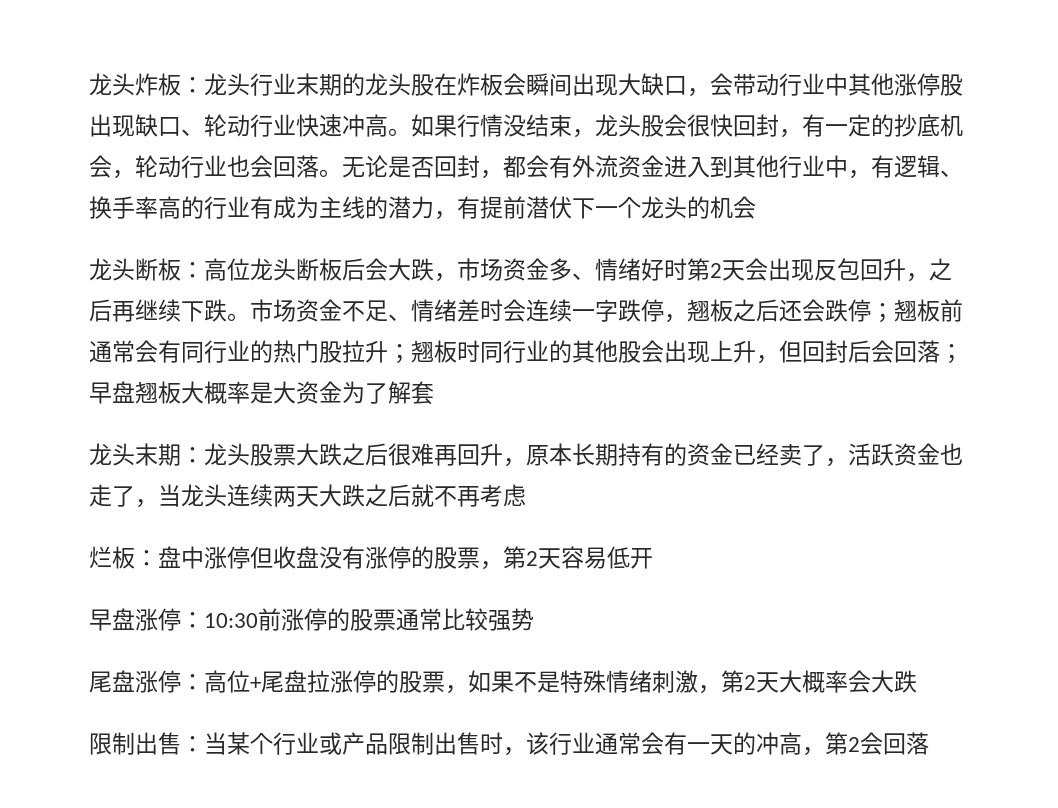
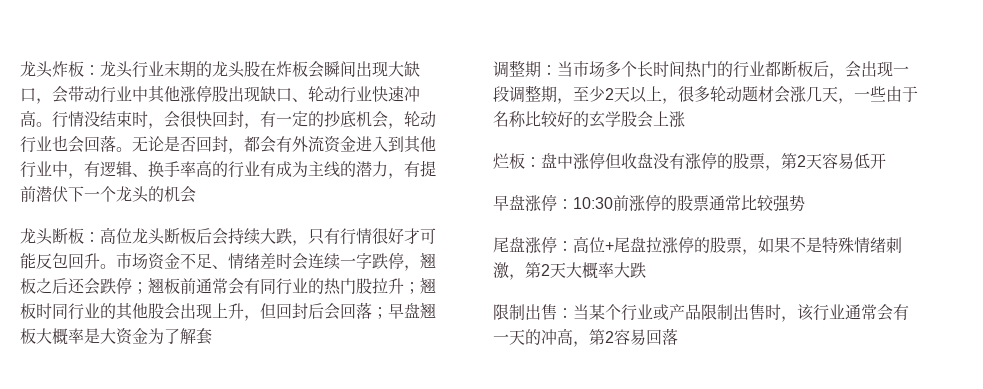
- 如果行情没结束，龙头股会很快回封，有一定的抄底机会，轮动行业也会回落。
+ 行情没结束时，会很快回封，有一定的抄底机会，轮动行业也会回落。
- 龙头断板：高位龙头断板后会大跌，市场资金多、情绪好时第2天会出现反包回升，之后再继续下跌。
+ 龙头断板：高位龙头断板后会持续大跌，只有行情很好才可能反包回升。
- 龙头末期：龙头股票大跌之后很难再回升，原本长期持有的资金已经卖了，活跃资金也走了，当龙头连续两天大跌之后就不再考虑
+ 调整期：当市场多个长时间热门的行业都断板后，会出现一段调整期，至少2天以上，很多轮动题材会涨几天，一些由于名称比较好的玄学股会上涨
- 尾盘涨停：高位+尾盘拉涨停的股票，如果不是特殊情绪刺激，第2天大概率会大跌
+ 尾盘涨停：高位+尾盘拉涨停的股票，如果不是特殊情绪刺激，第2天大概率大跌
- 限制出售：当某个行业或产品限制出售时，该行业通常会有一天的冲高，第2会回落
+ 限制出售：当某个行业或产品限制出售时，该行业通常会有一天的冲高，第2容易回落

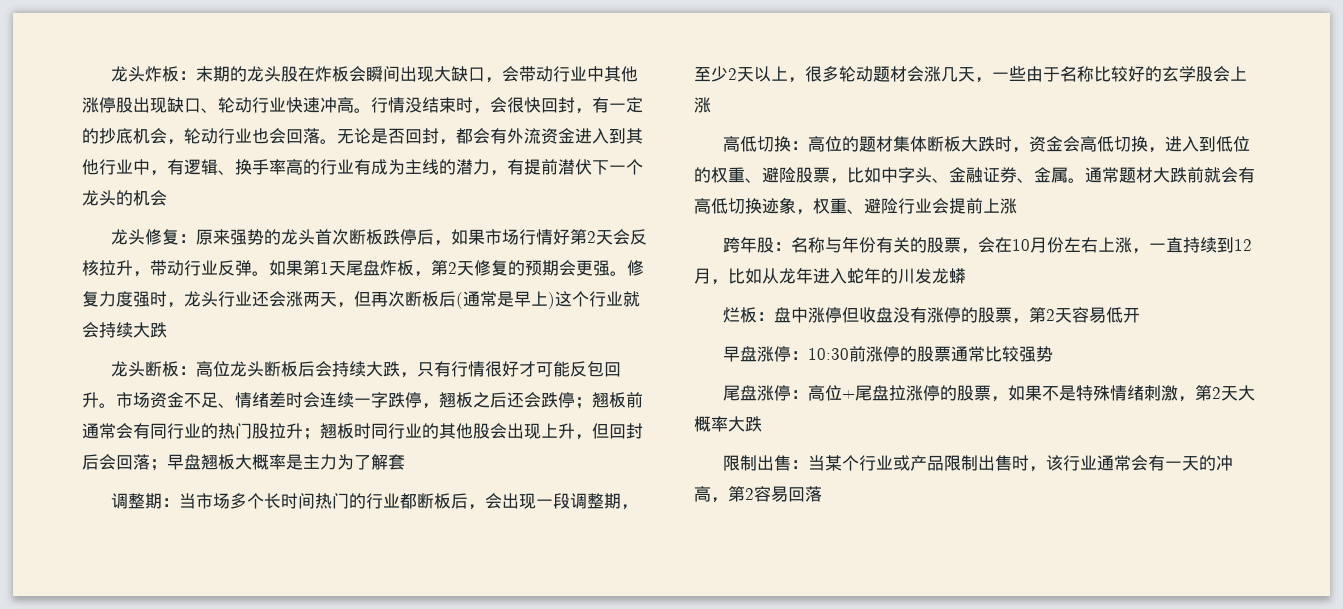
- 龙头炸板：龙头行业末期的龙头股在炸板会瞬间出现大缺口，会带动行业中其他涨停股出现缺口、轮动行业快速冲高。
+ 龙头炸板：末期的龙头股在炸板会瞬间出现大缺口，会带动行业中其他涨停股出现缺口、轮动行业快速冲高。
+ 龙头修复：原来强势的龙头首次断板跌停后，如果市场行情好第2天会反核拉升，带动行业反弹。如果第1天尾盘炸板，第2天修复的预期会更强。修复力度强时，龙头行业还会涨两天，但再次断板后(通常是早上)这个行业就会持续大跌
- 市场资金不足、情绪差时会连续一字跌停，翘板之后还会跌停；翘板前通常会有同行业的热门股拉升；翘板时同行业的其他股会出现上升，但回封后会回落；早盘翘板大概率是大资金为了解套
+ 市场资金不足、情绪差时会连续一字跌停，翘板之后还会跌停；翘板前通常会有同行业的热门股拉升；翘板时同行业的其他股会出现上升，但回封后会回落；早盘翘板大概率是主力为了解套
+ 高低切换：高位的题材集体断板大跌时，资金会高低切换，进入到低位的权重、避险股票，比如中字头、金融证券、金属。通常题材大跌前就会有高低切换迹象，权重、避险行业会提前上涨
+ 跨年股：名称与年份有关的股票，会在10月份左右上涨，一直持续到12月，比如从龙年进入蛇年的川发龙蟒

